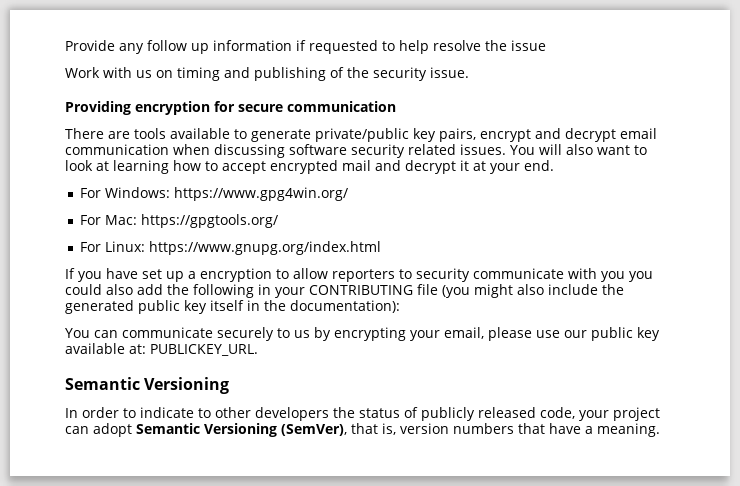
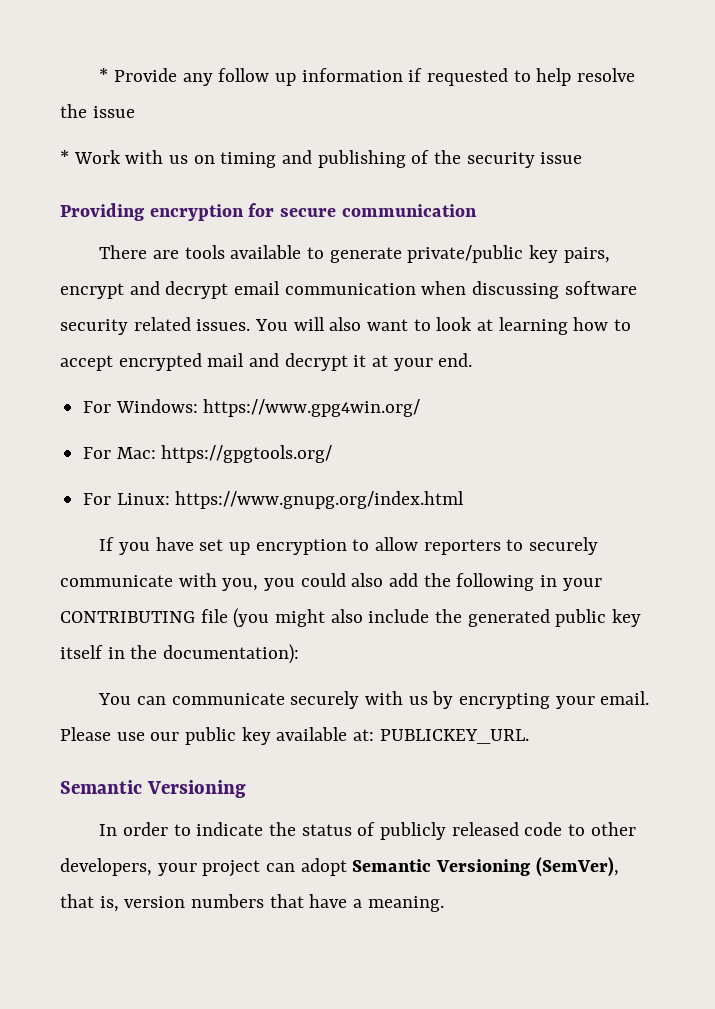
- Provide any follow up information if requested to help resolve the issue
+ * Provide any follow up information if requested to help resolve the issue
- Work with us on timing and publishing of the security issue.
+ * Work with us on timing and publishing of the security issue
- If you have set up a encryption to allow reporters to security communicate with you you could also add the following in your CONTRIBUTING file (you might also include the generated public key itself in the documentation):
+ If you have set up encryption to allow reporters to securely communicate with you, you could also add the following in your CONTRIBUTING file (you might also include the generated public key itself in the documentation):
- You can communicate securely to us by encrypting your email, please use our public key available at: PUBLICKEY_URL.
+ You can communicate securely with us by encrypting your email. Please use our public key available at: PUBLICKEY_URL.
- In order to indicate to other developers the status of publicly released code, your project can adopt Semantic Versioning (SemVer), that is, version numbers that have a meaning.
+ In order to indicate the status of publicly released code to other developers, your project can adopt Semantic Versioning (SemVer), that is, version numbers that have a meaning.

